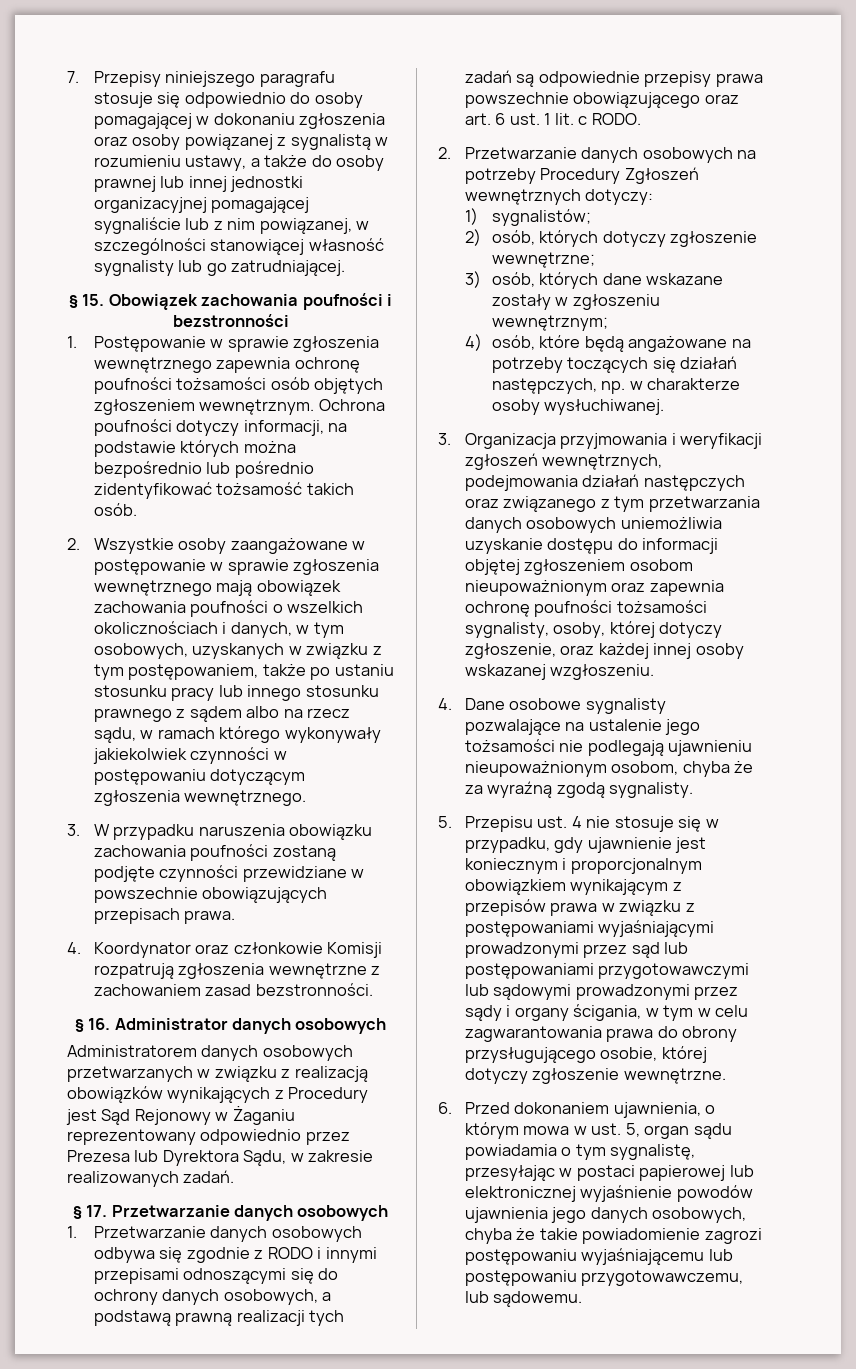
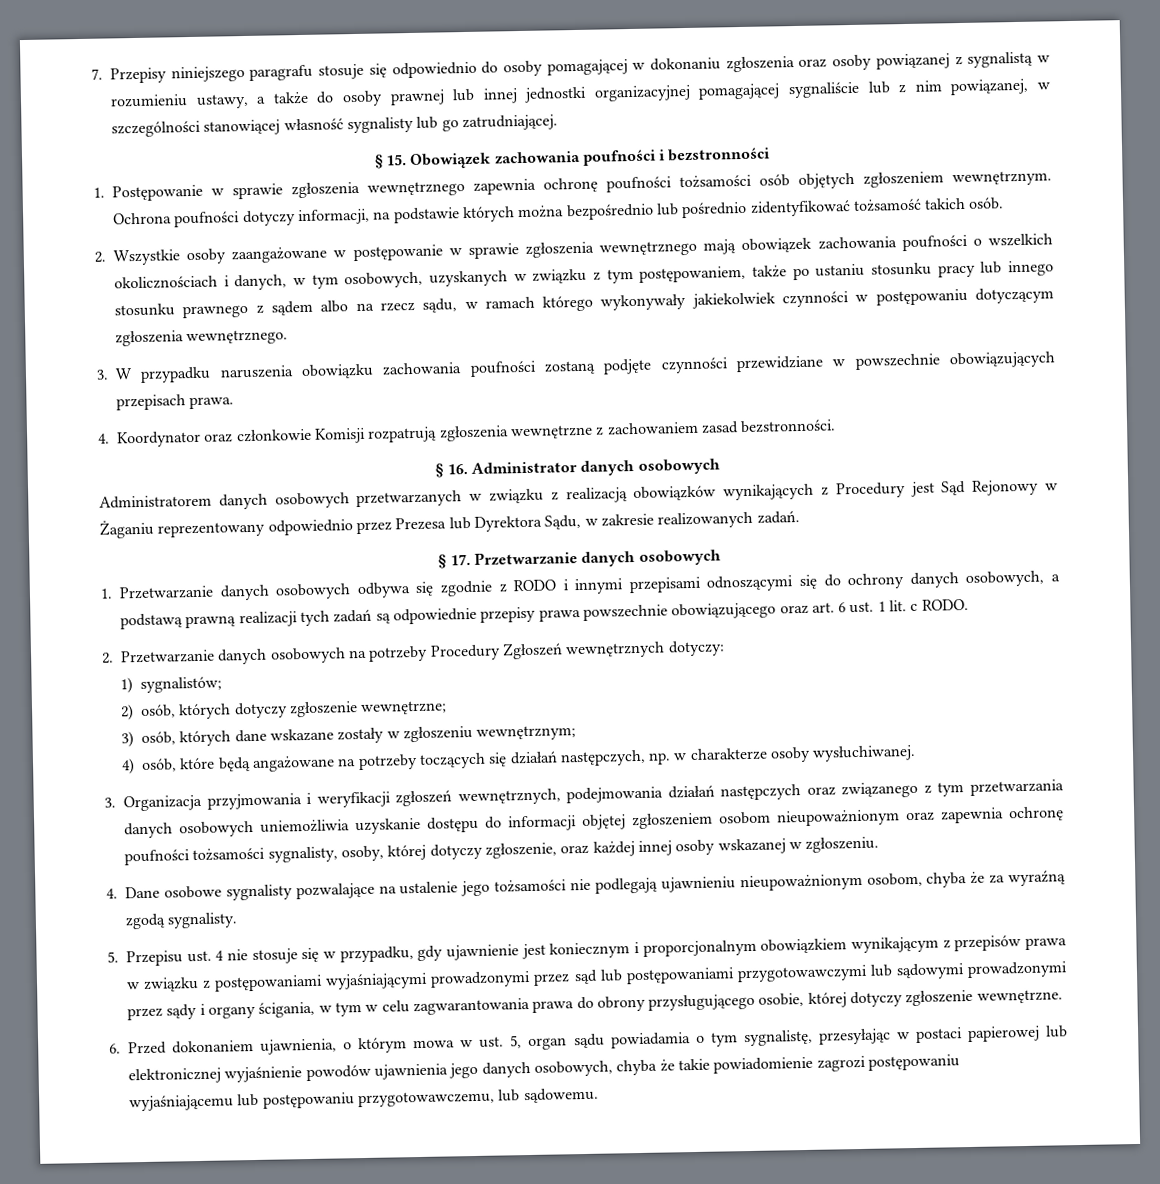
- 3. Organizacja przyjmowania i weryfikacji zgłoszeń wewnętrznych, podejmowania działań następczych oraz związanego z tym przetwarzania danych osobowych uniemożliwia uzyskanie dostępu do informacji objętej zgłoszeniem osobom nieupoważnionym oraz zapewnia ochronę poufności tożsamości sygnalisty, osoby, której dotyczy zgłoszenie, oraz każdej innej osoby wskazanej wzgłoszeniu.
+ 3. Organizacja przyjmowania i weryfikacji zgłoszeń wewnętrznych, podejmowania działań następczych oraz związanego z tym przetwarzania danych osobowych uniemożliwia uzyskanie dostępu do informacji objętej zgłoszeniem osobom nieupoważnionym oraz zapewnia ochronę poufności tożsamości sygnalisty, osoby, której dotyczy zgłoszenie, oraz każdej innej osoby wskazanej w zgłoszeniu.

